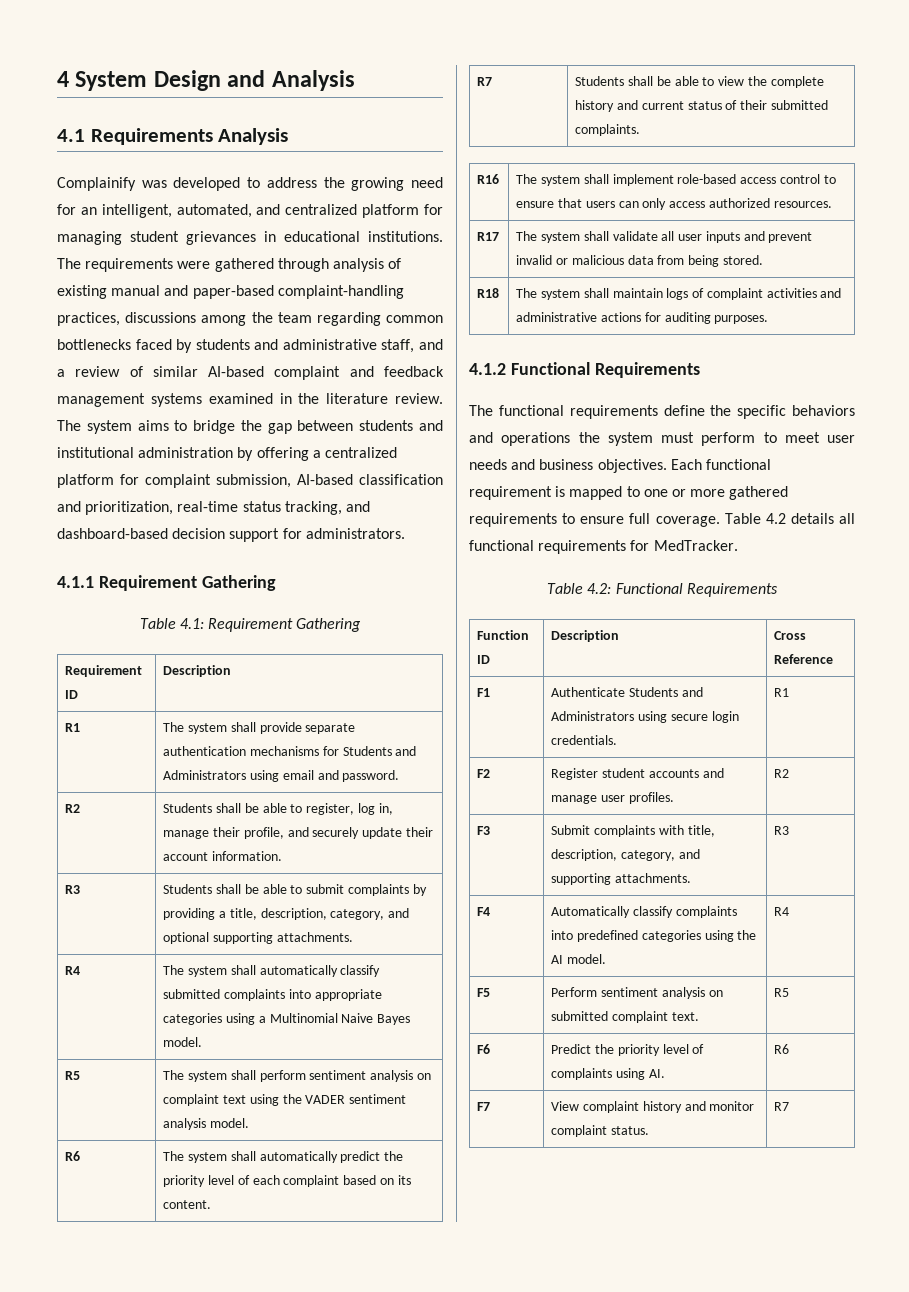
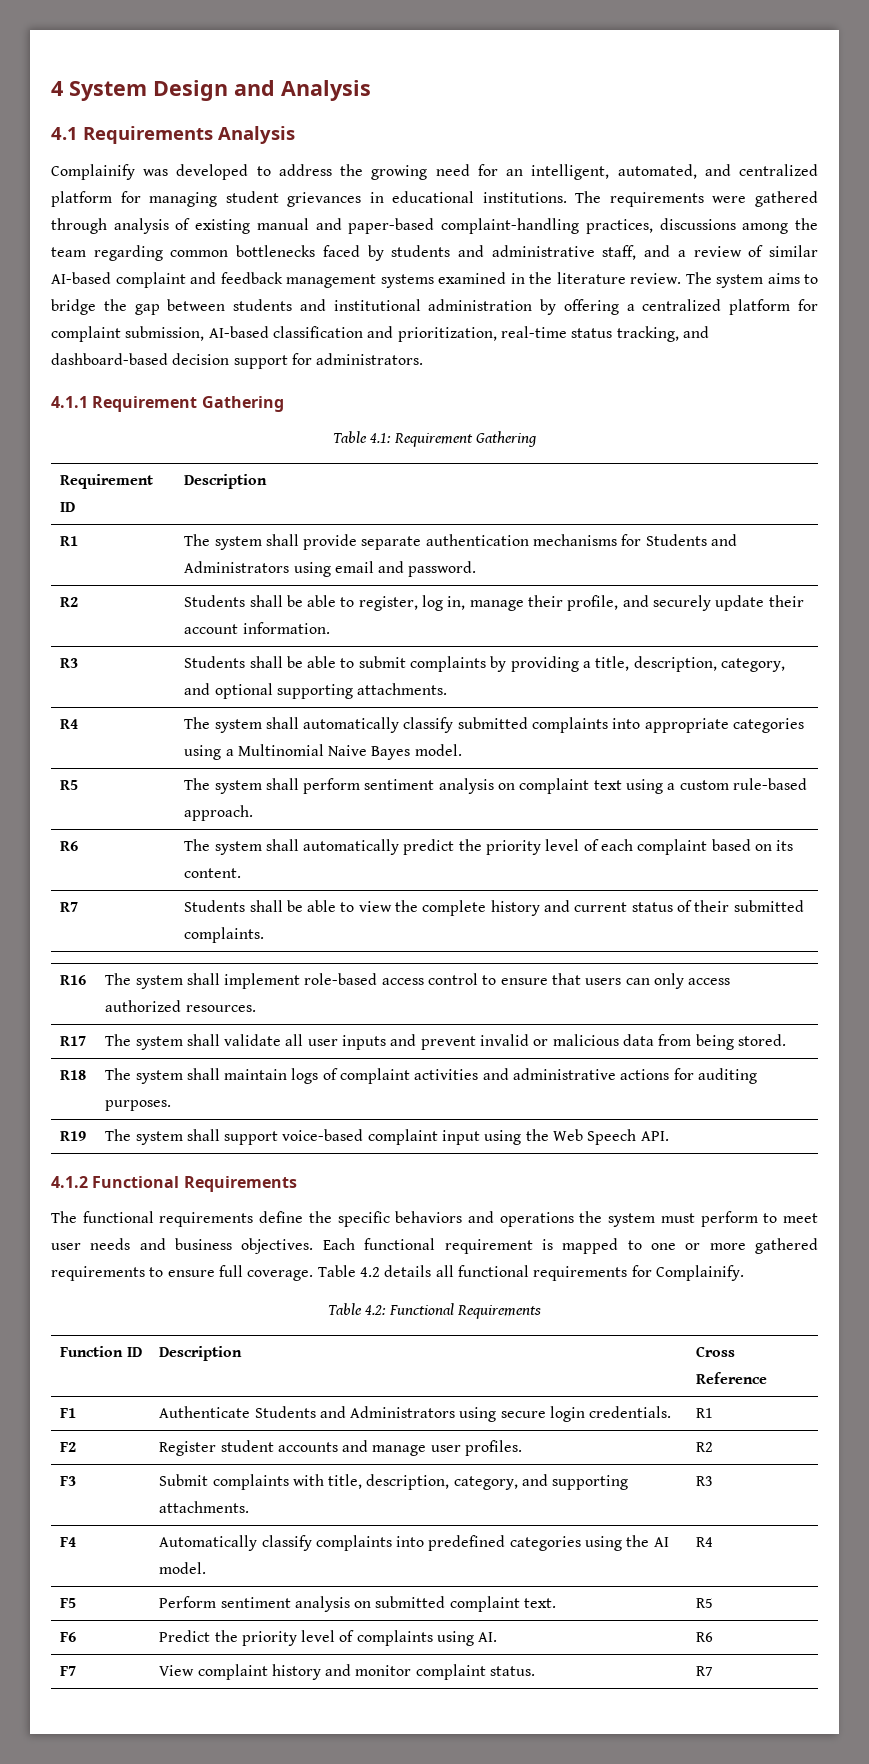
- R5 | The system shall perform sentiment analysis on complaint text using the VADER sentiment analysis model.
+ R5 | The system shall perform sentiment analysis on complaint text using a custom rule-based approach.
+ R19 | The system shall support voice-based complaint input using the Web Speech API.
- Table 4.2 details all functional requirements for MedTracker.
+ Table 4.2 details all functional requirements for Complainify.

